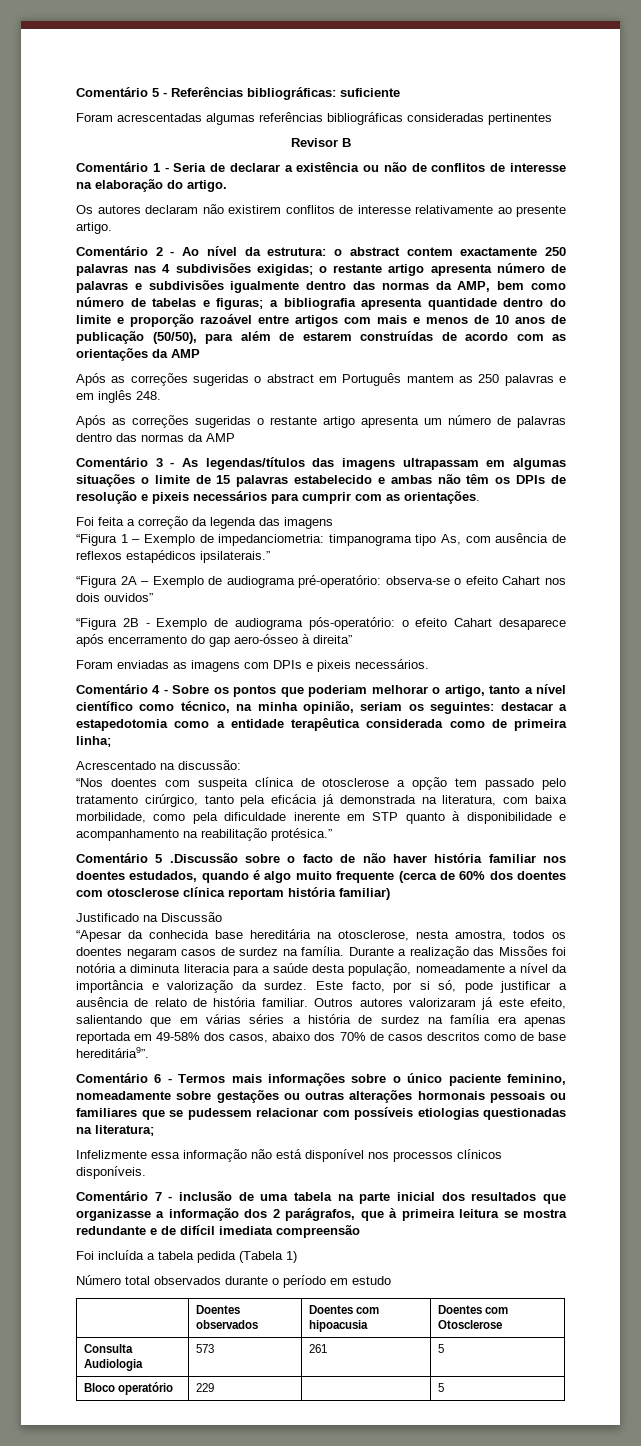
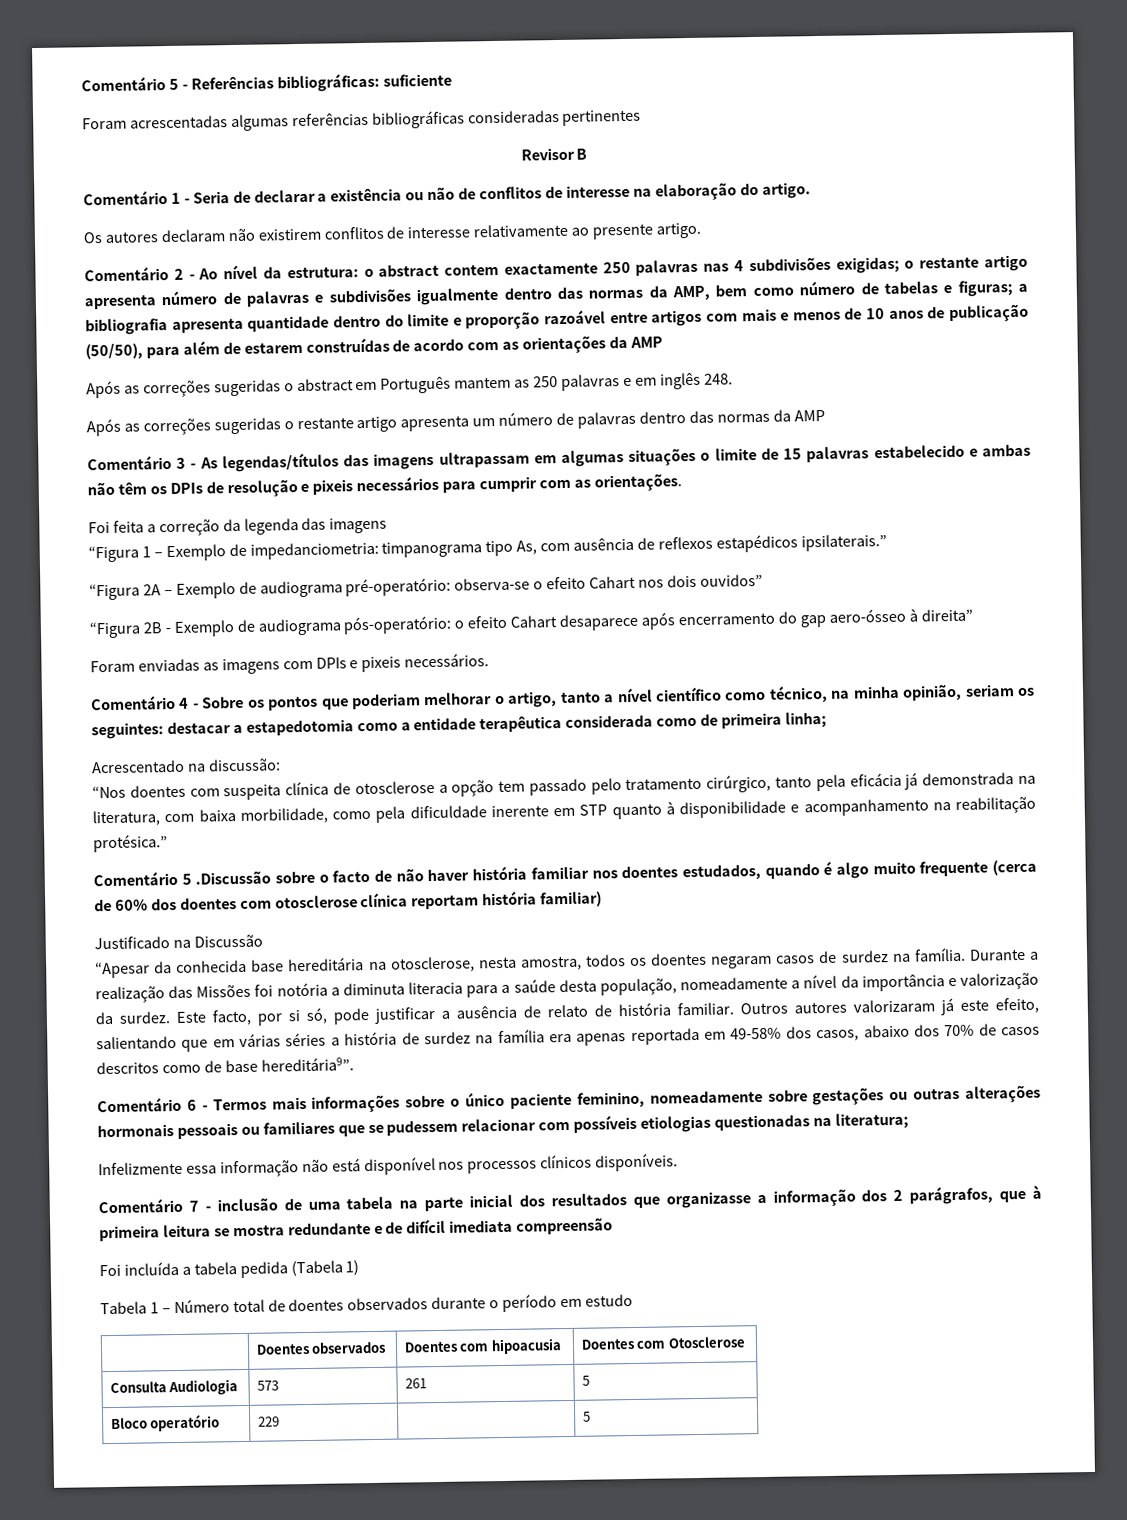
- Número total observados durante o período em estudo
+ Tabela 1 – Número total de doentes observados durante o período em estudo

